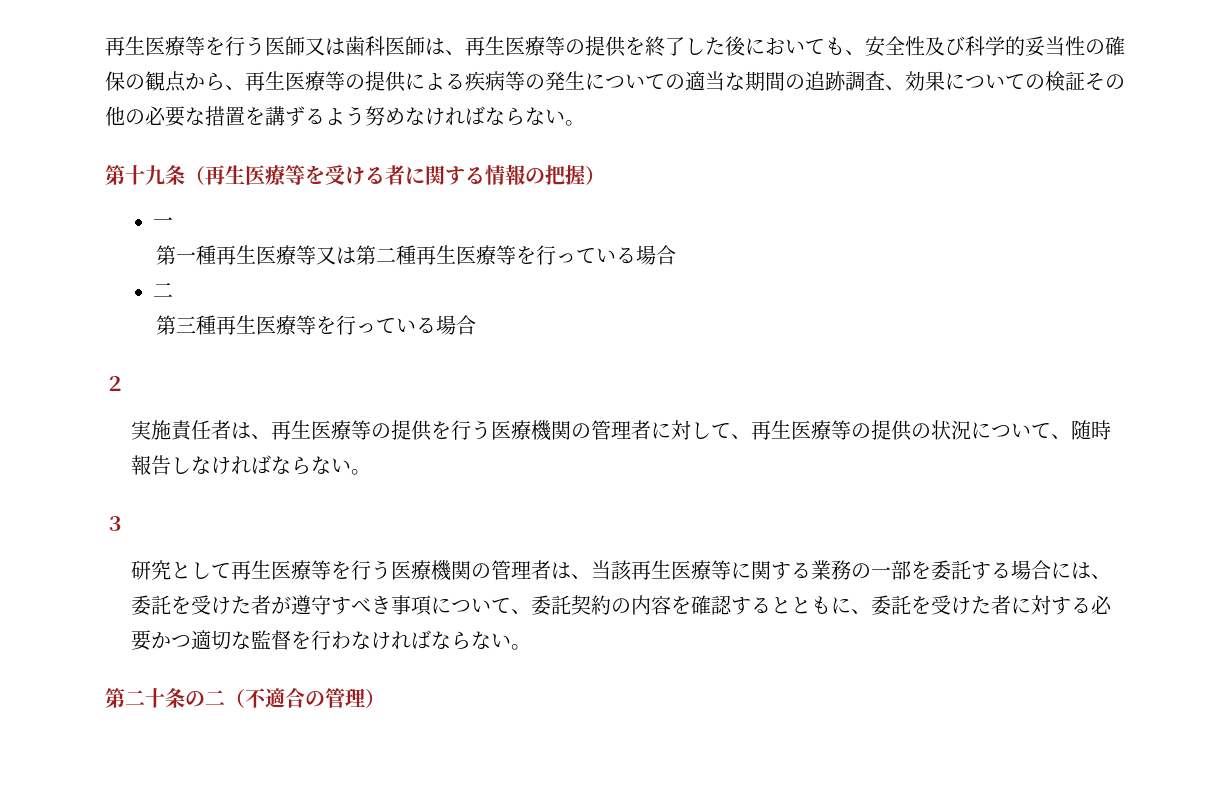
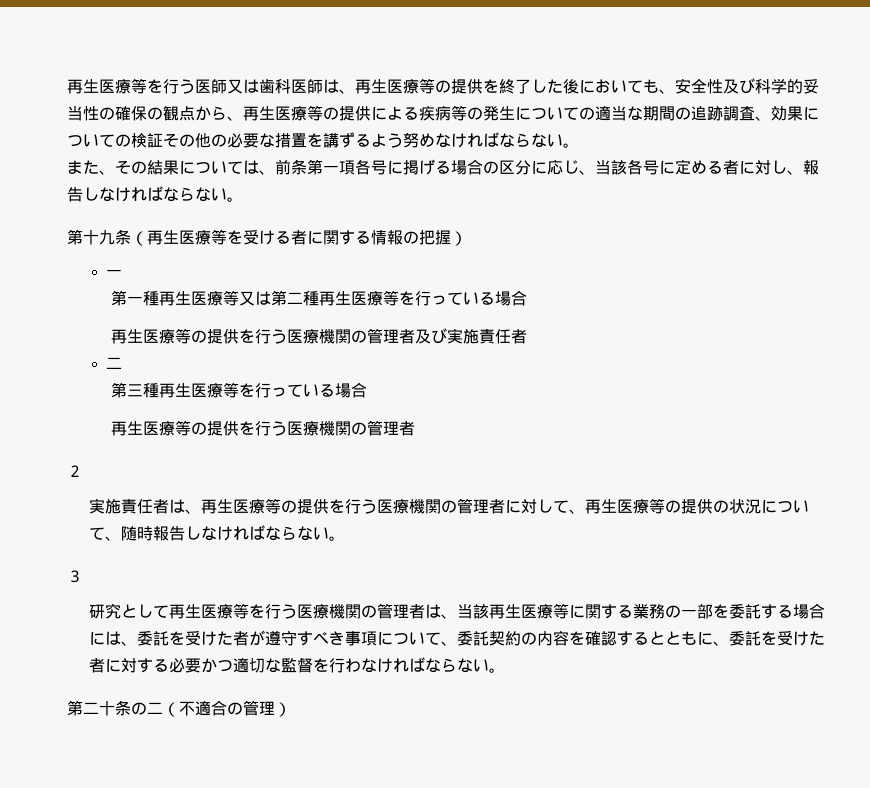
+ また、その結果については、前条第一項各号に掲げる場合の区分に応じ、当該各号に定める者に対し、報告しなければならない。
+ 再生医療等の提供を行う医療機関の管理者及び実施責任者
  第三種再生医療等を行っている場合
+ 再生医療等の提供を行う医療機関の管理者

